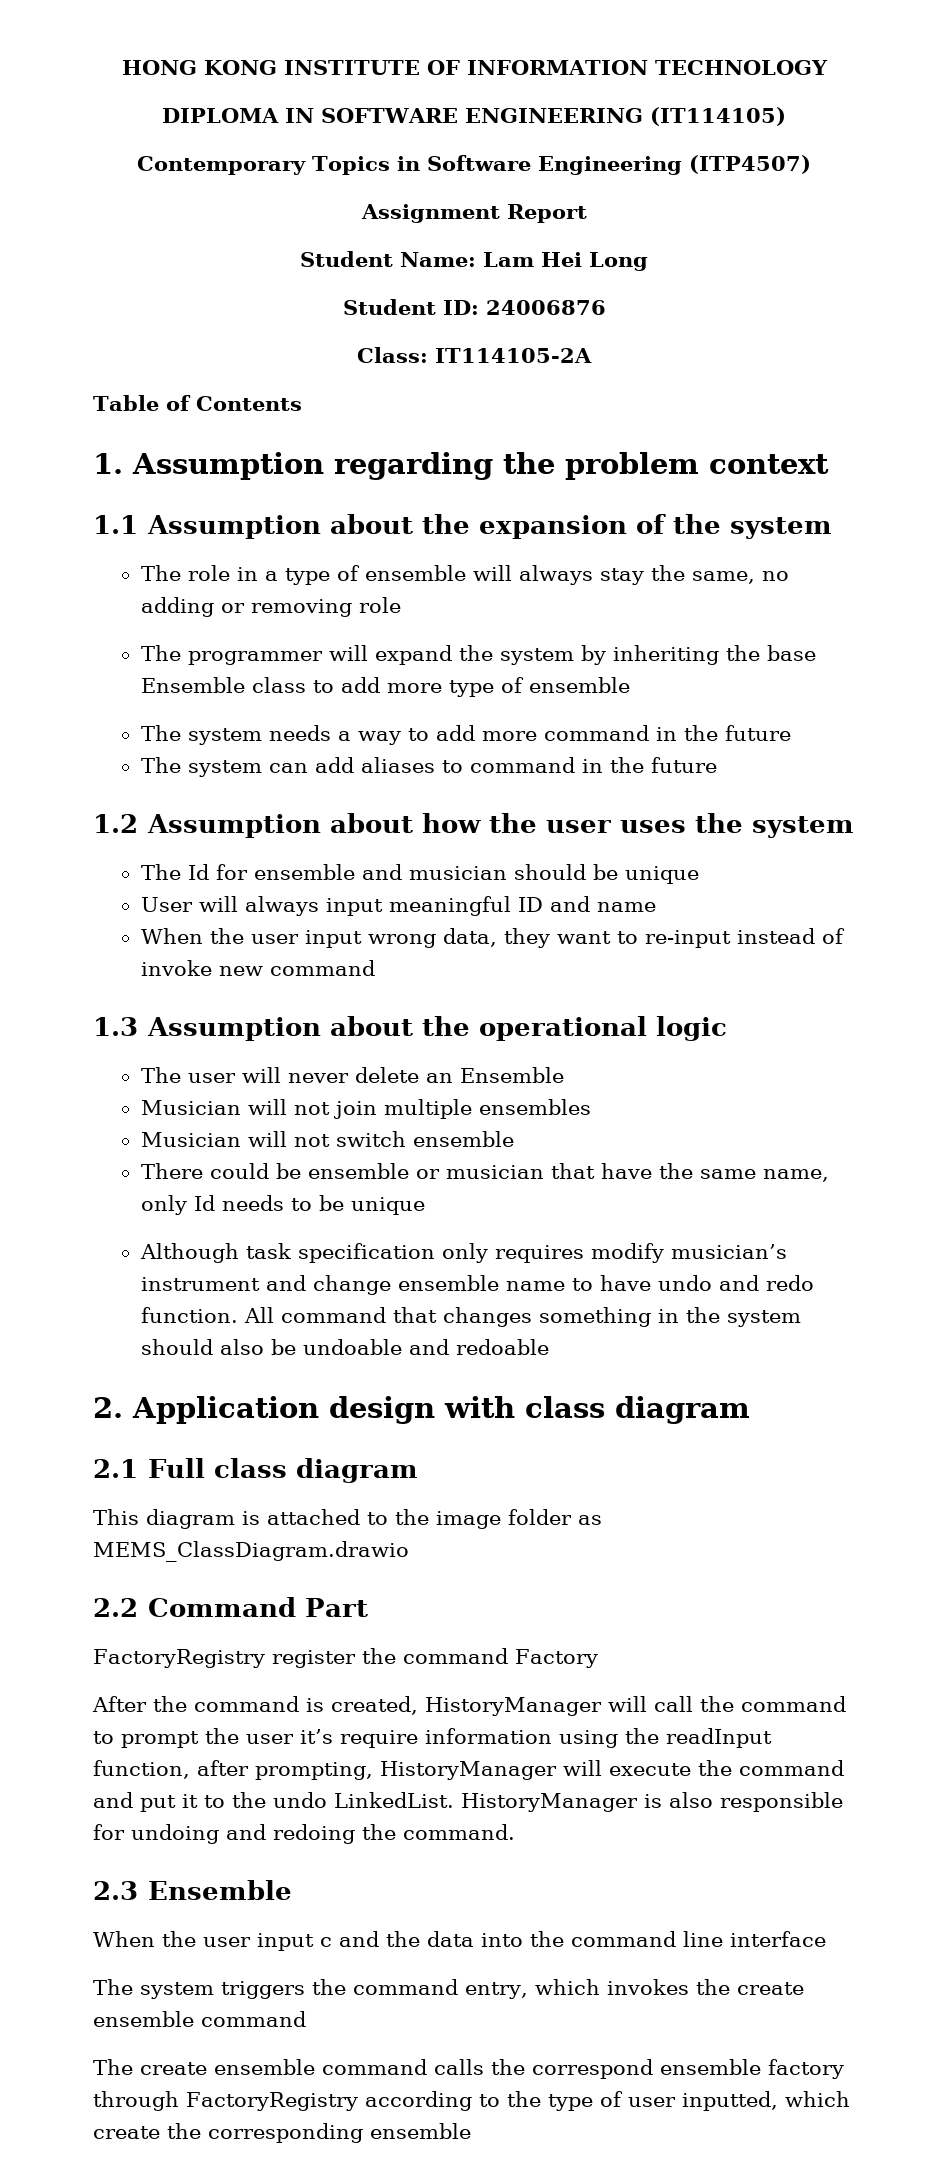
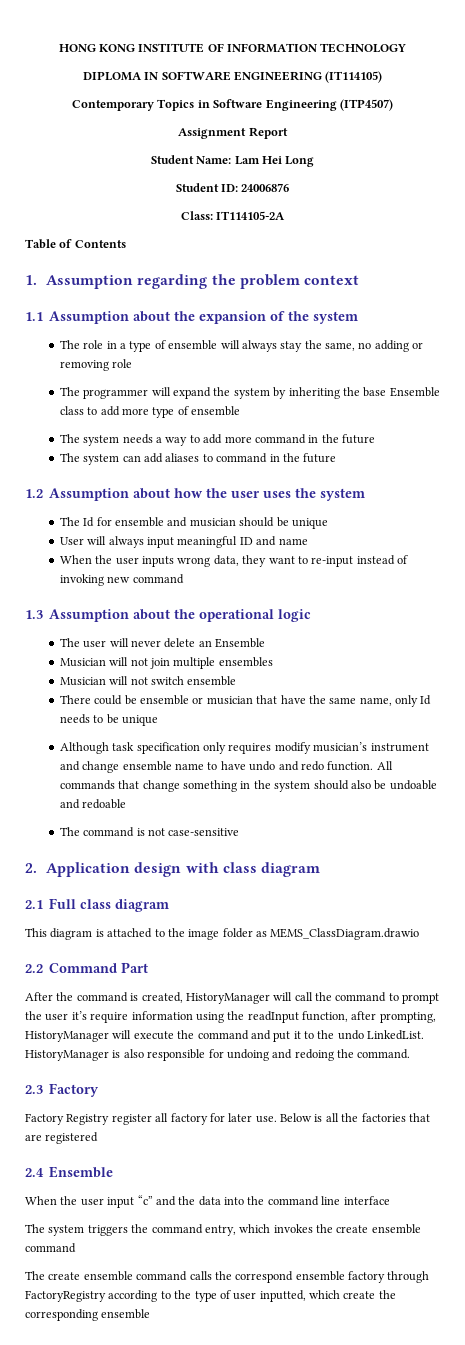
- When the user input wrong data, they want to re-input instead of invoke new command
+ When the user inputs wrong data, they want to re-input instead of invoking new command
- All command that changes something in the system should also be undoable and redoable
+ All commands that change something in the system should also be undoable and redoable
+ The command is not case-sensitive
- FactoryRegistry register the command Factory
- 2.3 Ensemble
+ 2.3 Factory
+ Factory Registry register all factory for later use. Below is all the factories that are registered
+ 2.4 Ensemble
- When the user input c and the data into the command line interface
+ When the user input “c” and the data into the command line interface

